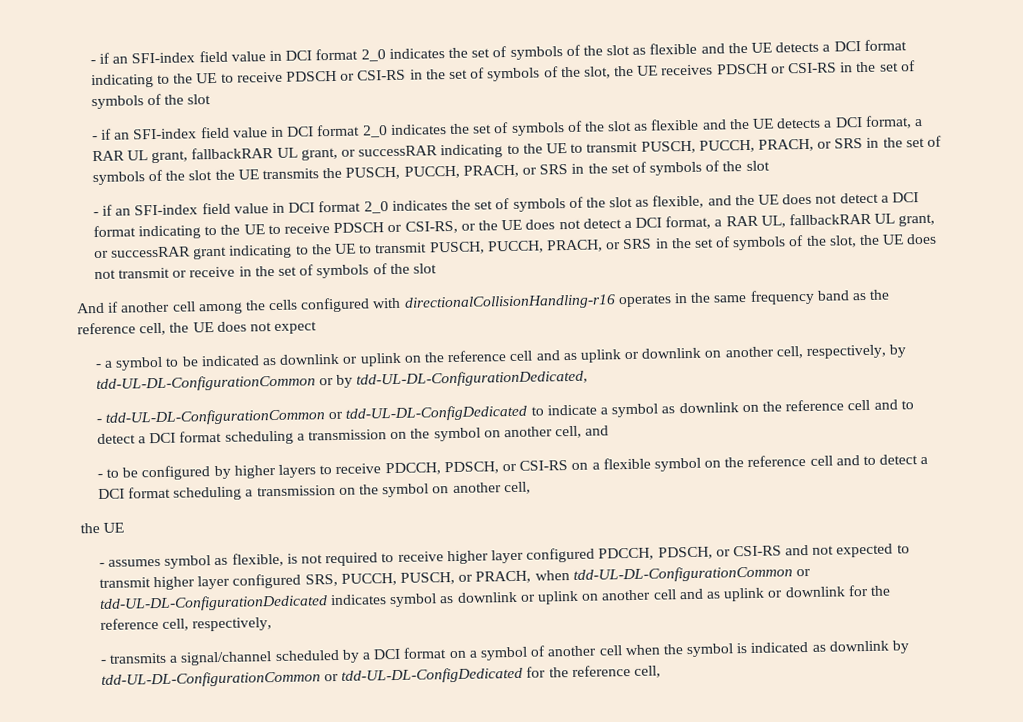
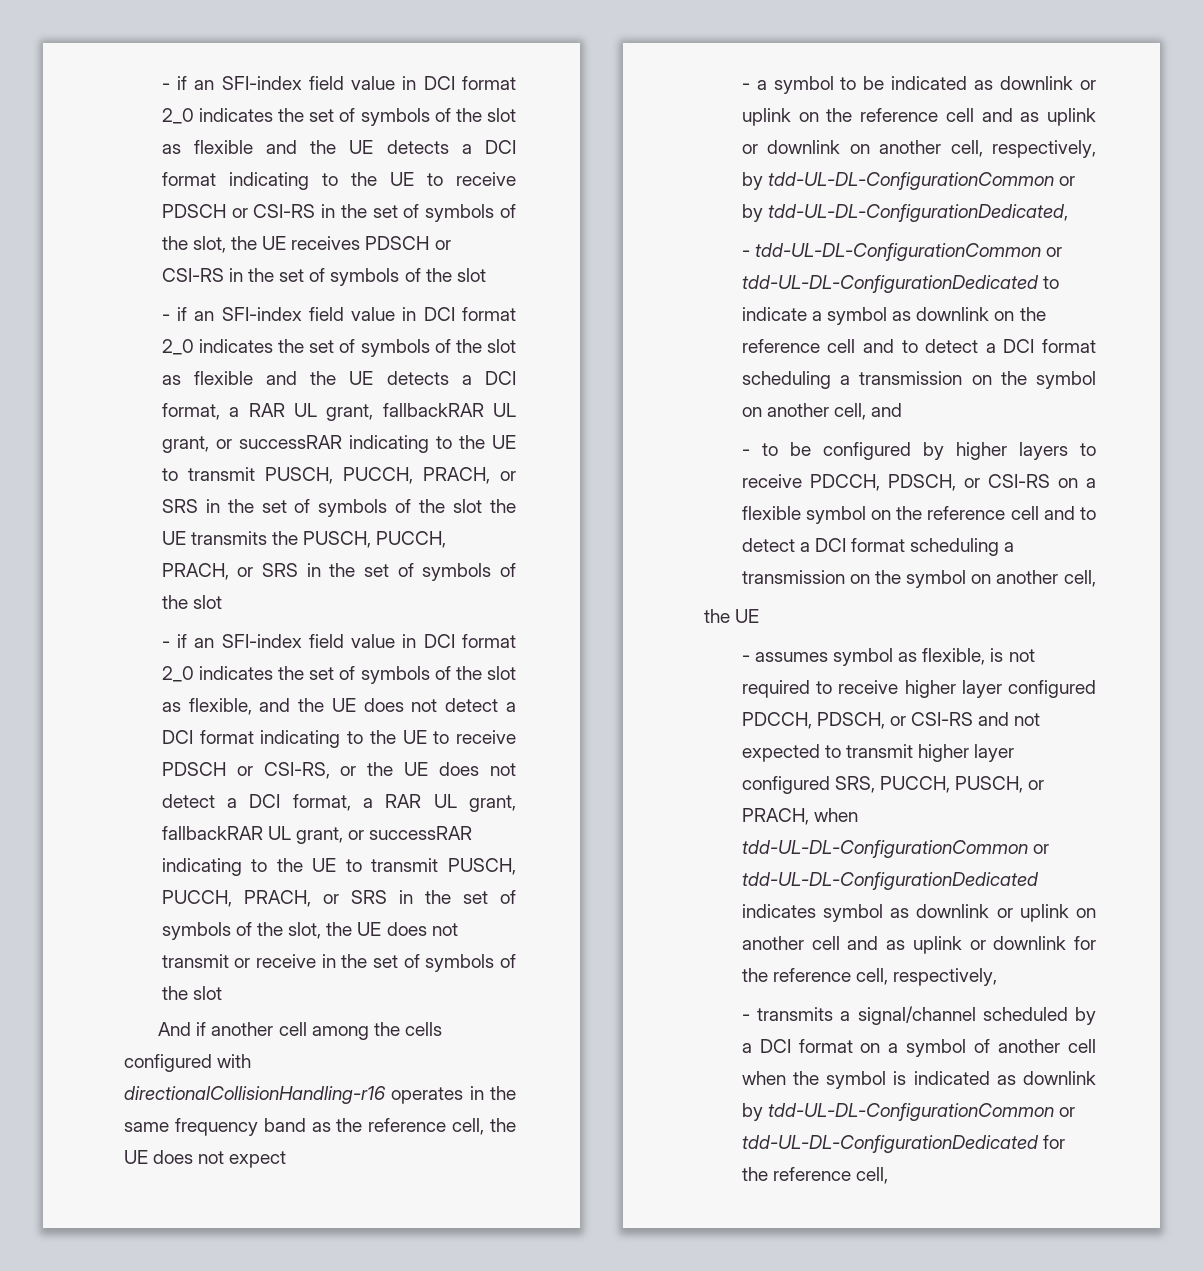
- - if an SFI-index field value in DCI format 2_0 indicates the set of symbols of the slot as flexible, and the UE does not detect a DCI format indicating to the UE to receive PDSCH or CSI-RS, or the UE does not detect a DCI format, a RAR UL, fallbackRAR UL grant, or successRAR grant indicating to the UE to transmit PUSCH, PUCCH, PRACH, or SRS in the set of symbols of the slot, the UE does not transmit or receive in the set of symbols of the slot
+ - if an SFI-index field value in DCI format 2_0 indicates the set of symbols of the slot as flexible, and the UE does not detect a DCI format indicating to the UE to receive PDSCH or CSI-RS, or the UE does not detect a DCI format, a RAR UL grant, fallbackRAR UL grant, or successRAR indicating to the UE to transmit PUSCH, PUCCH, PRACH, or SRS in the set of symbols of the slot, the UE does not transmit or receive in the set of symbols of the slot
- - tdd-UL-DL-ConfigurationCommon or tdd-UL-DL-ConfigDedicated to indicate a symbol as downlink on the reference cell and to detect a DCI format scheduling a transmission on the symbol on another cell, and
+ - tdd-UL-DL-ConfigurationCommon or tdd-UL-DL-ConfigurationDedicated to indicate a symbol as downlink on the reference cell and to detect a DCI format scheduling a transmission on the symbol on another cell, and
- - transmits a signal/channel scheduled by a DCI format on a symbol of another cell when the symbol is indicated as downlink by tdd-UL-DL-ConfigurationCommon or tdd-UL-DL-ConfigDedicated for the reference cell,
+ - transmits a signal/channel scheduled by a DCI format on a symbol of another cell when the symbol is indicated as downlink by tdd-UL-DL-ConfigurationCommon or tdd-UL-DL-ConfigurationDedicated for the reference cell,

